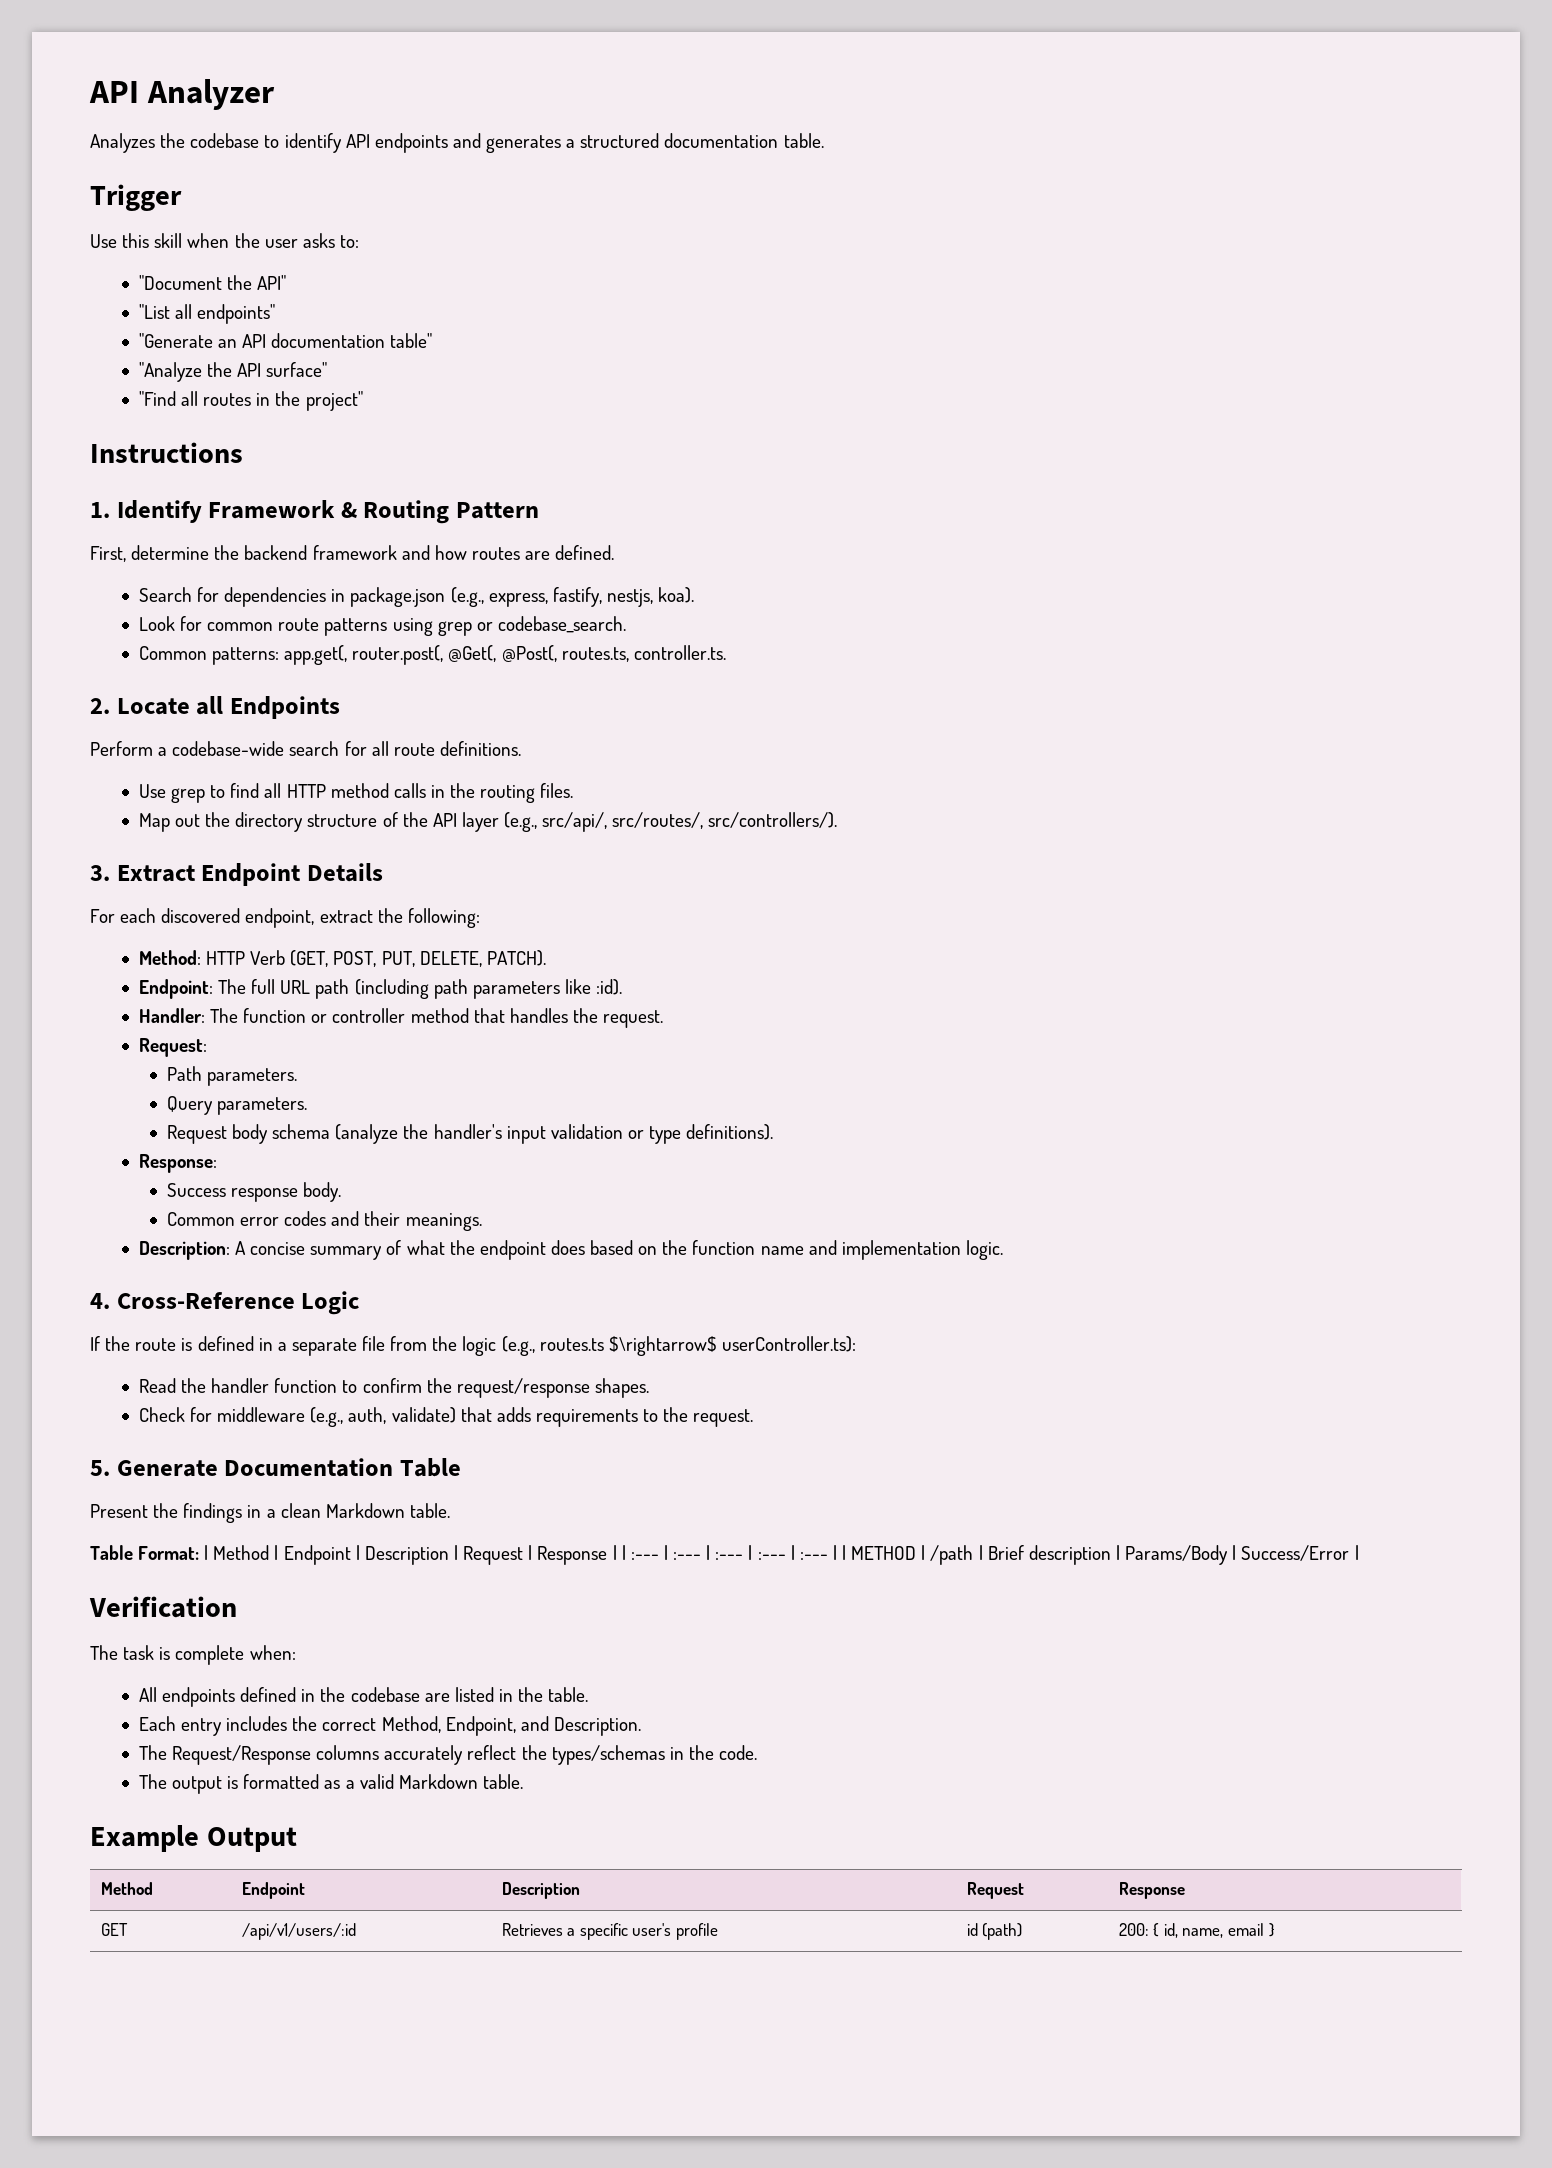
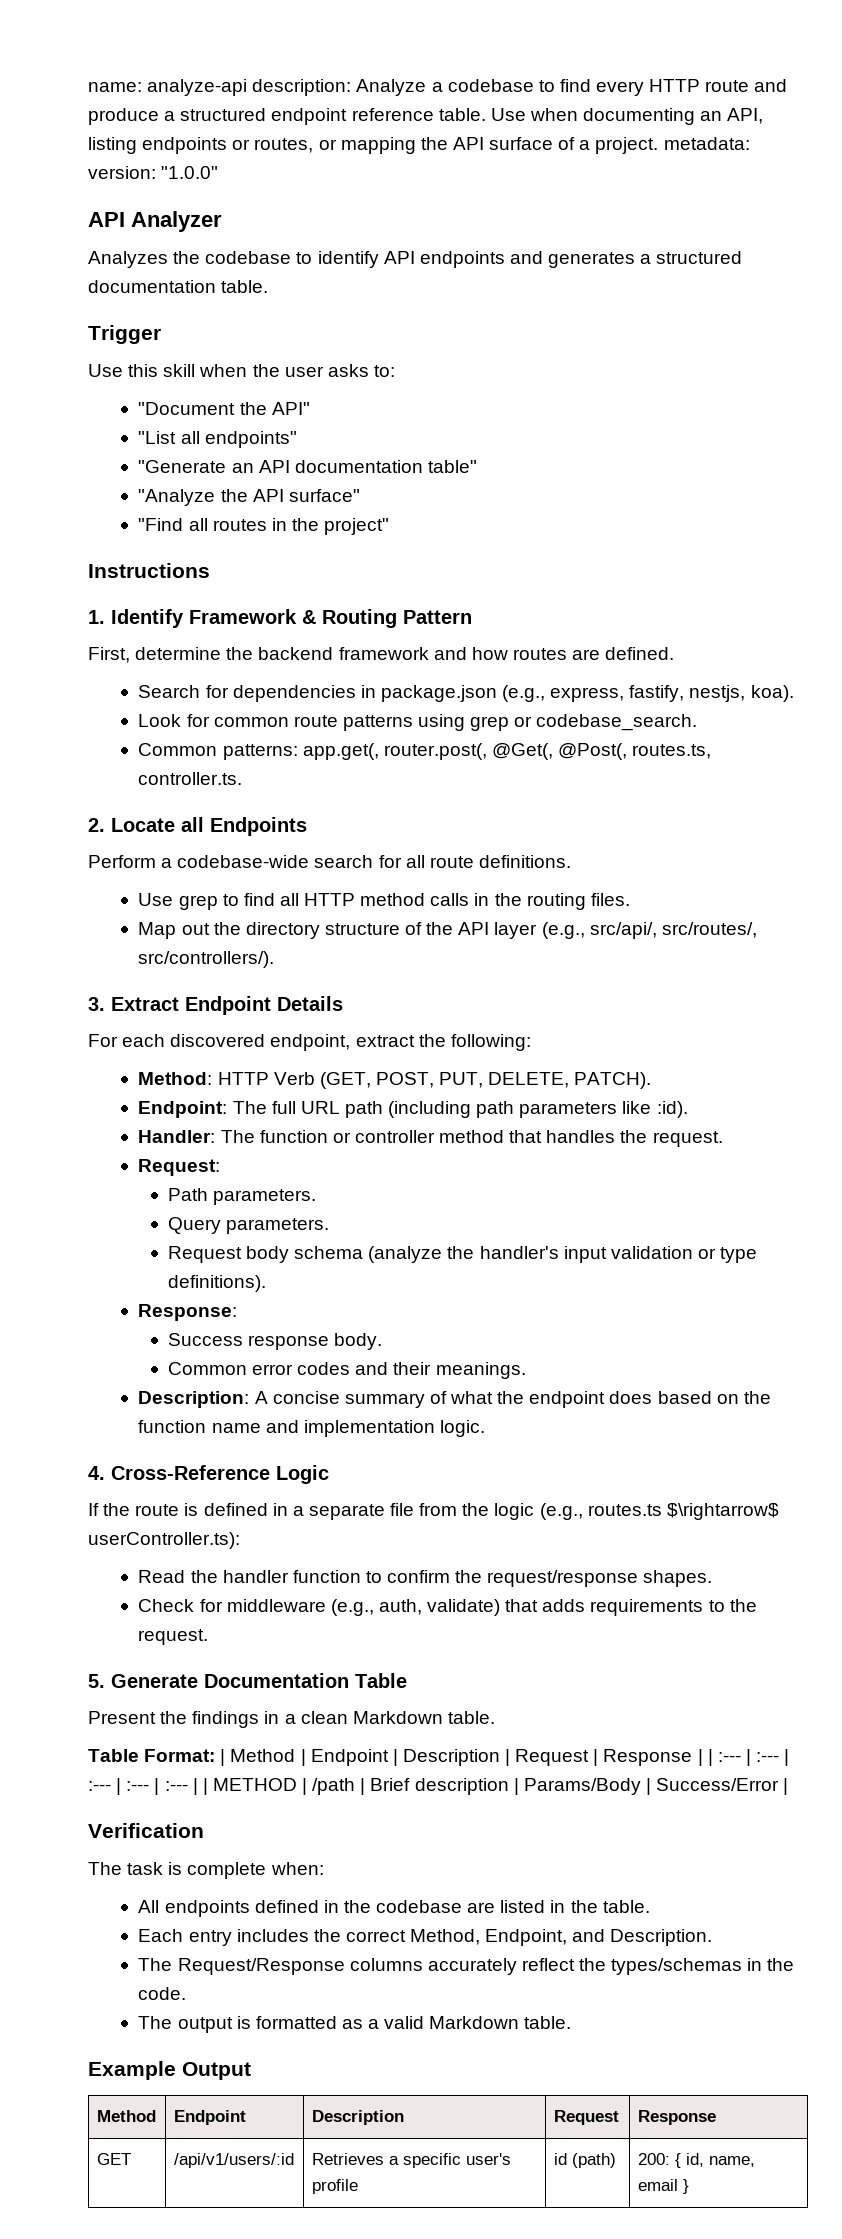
+ name: analyze-api description: Analyze a codebase to find every HTTP route and produce a structured endpoint reference table. Use when documenting an API, listing endpoints or routes, or mapping the API surface of a project. metadata: version: "1.0.0"

